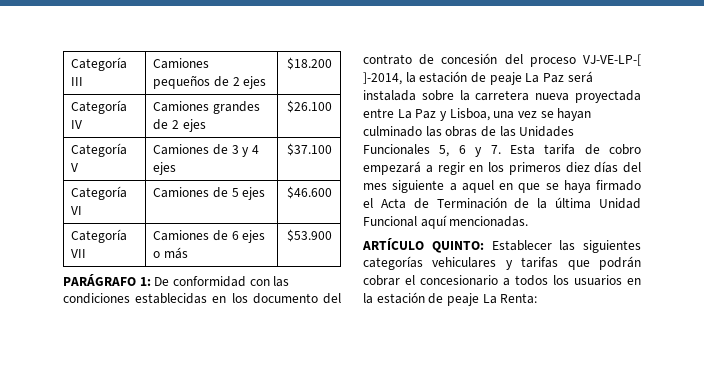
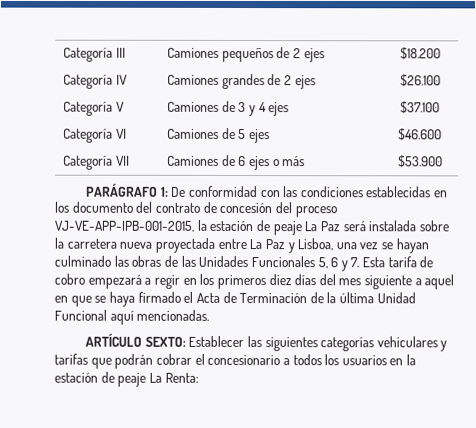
- De conformidad con las condiciones establecidas en los documento del contrato de concesión del proceso VJ-VE-LP-[ ]-2014, la estación de peaje La Paz será instalada sobre la carretera nueva proyectada entre La Paz y Lisboa, una vez se hayan culminado las obras de las Unidades Funcionales 5, 6 y 7. Esta tarifa de cobro empezará a regir en los primeros diez días del mes siguiente a aquel en que se haya firmado el Acta de Terminación de la última Unidad Funcional aquí mencionadas.
+ De conformidad con las condiciones establecidas en los documento del contrato de concesión del proceso VJ-VE-APP-IPB-001-2015, la estación de peaje La Paz será instalada sobre la carretera nueva proyectada entre La Paz y Lisboa, una vez se hayan culminado las obras de las Unidades Funcionales 5, 6 y 7. Esta tarifa de cobro empezará a regir en los primeros diez días del mes siguiente a aquel en que se haya firmado el Acta de Terminación de la última Unidad Funcional aquí mencionadas.
- ARTÍCULO QUINTO: Establecer las siguientes categorías vehiculares y tarifas que podrán cobrar el concesionario a todos los usuarios en la estación de peaje La Renta:
+ ARTÍCULO SEXTO: Establecer las siguientes categorías vehiculares y tarifas que podrán cobrar el concesionario a todos los usuarios en la estación de peaje La Renta:

